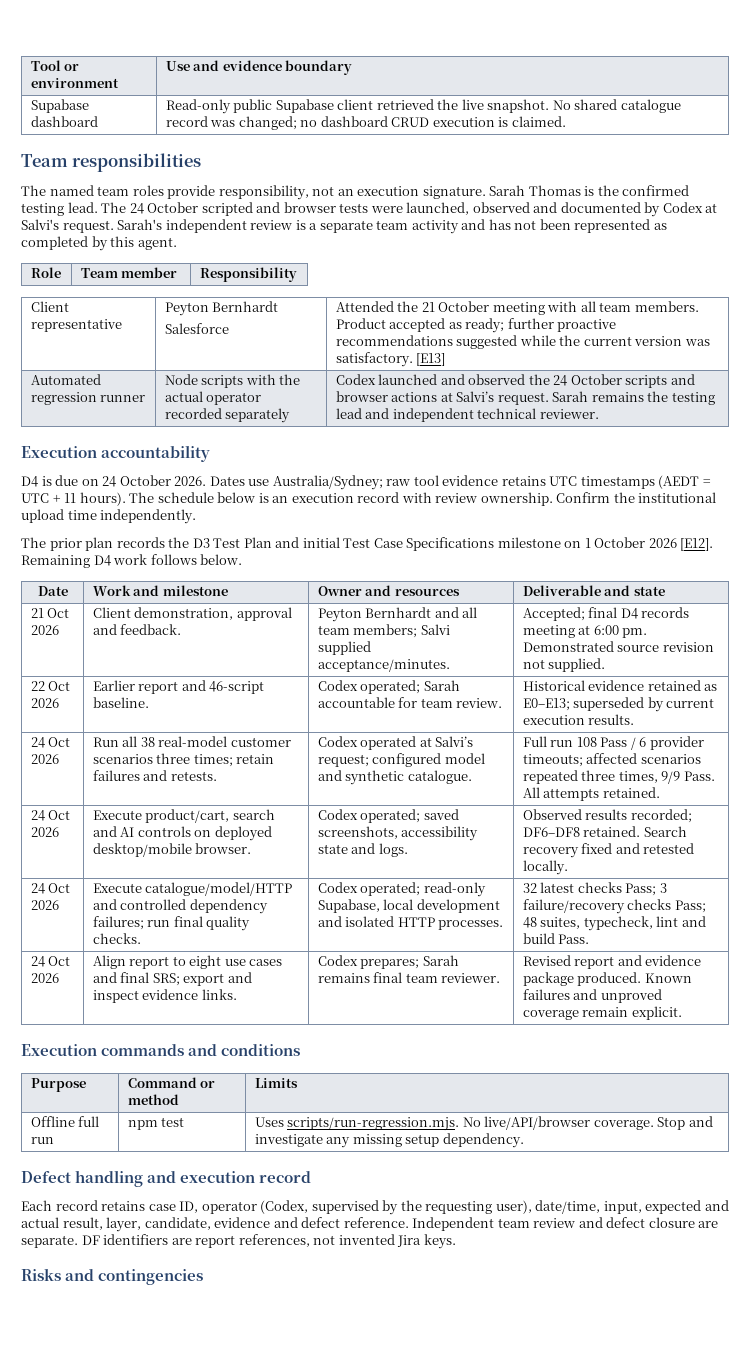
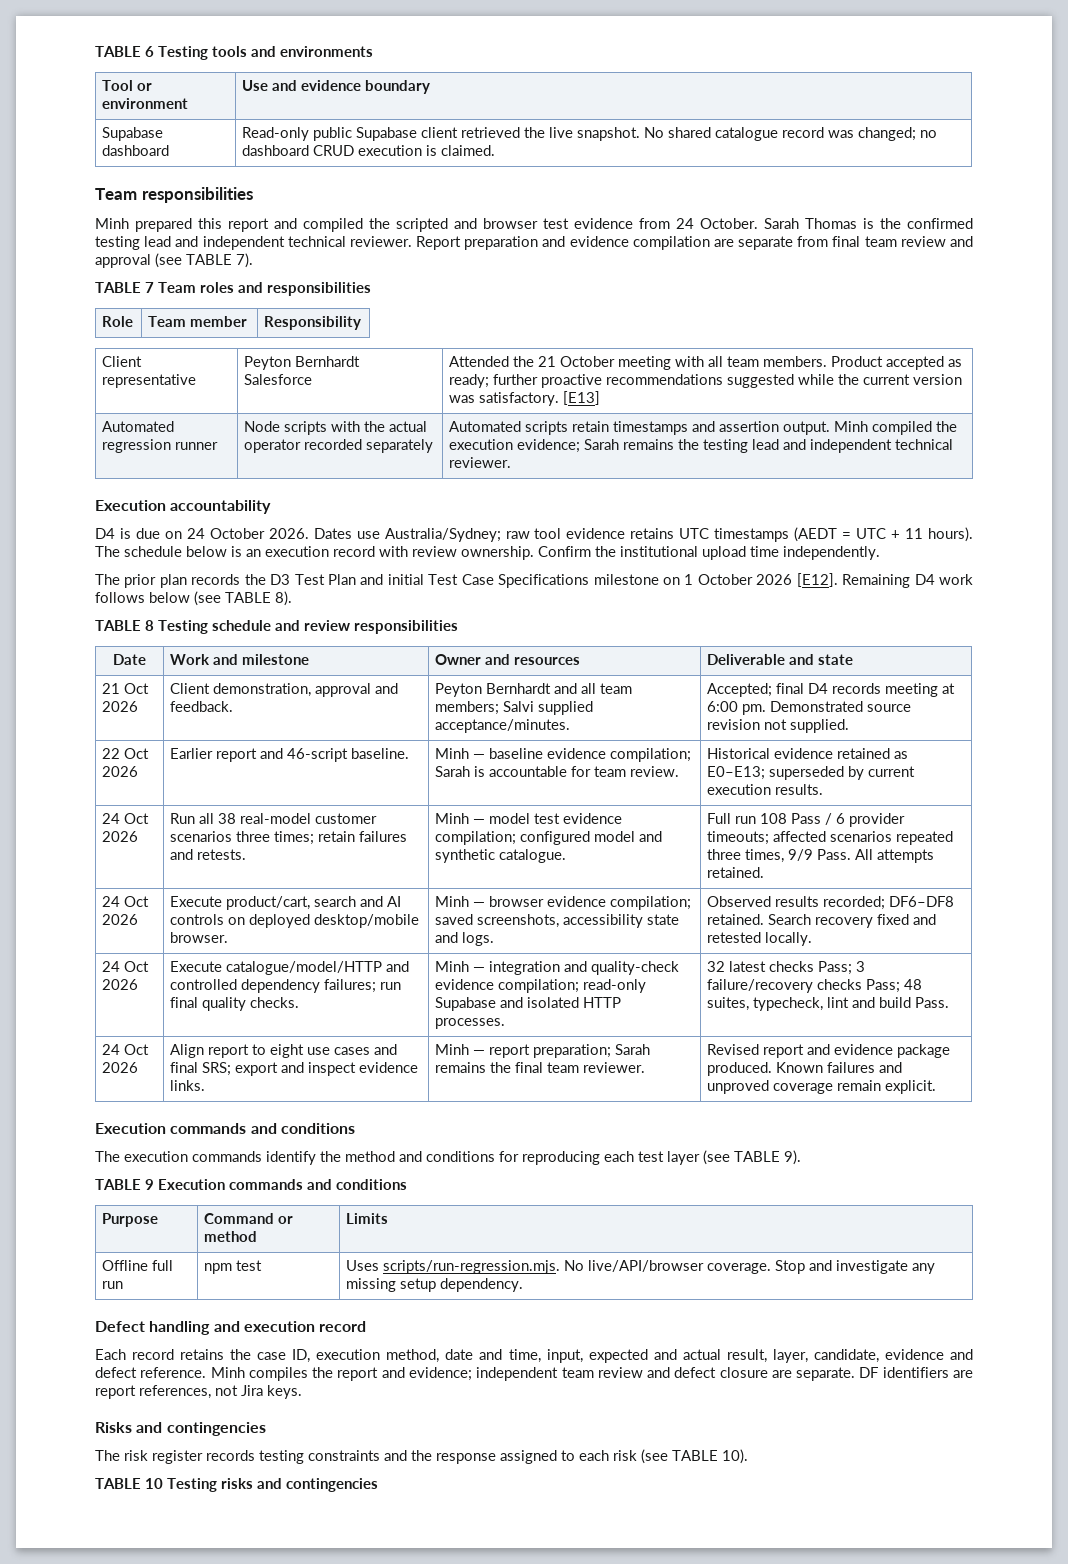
+ TABLE 6 Testing tools and environments
- The named team roles provide responsibility, not an execution signature.
+ Minh prepared this report and compiled the scripted and browser test evidence from 24 October.
- Sarah Thomas is the confirmed testing lead. The 24 October scripted and browser tests were launched, observed and documented by Codex at Salvi's request. Sarah's independent review is a separate team activity and has not been represented as completed by this agent.
+ Sarah Thomas is the confirmed testing lead and independent technical reviewer. Report preparation and evidence compilation are separate from final team review and approval (see TABLE 7).
+ TABLE 7 Team roles and responsibilities
- Automated regression runner | Node scripts with the actual operator recorded separately | Codex launched and observed the 24 October scripts and browser actions at Salvi’s request. Sarah remains the testing lead and independent technical reviewer.
+ Automated regression runner | Node scripts with the actual operator recorded separately | Automated scripts retain timestamps and assertion output. Minh compiled the execution evidence; Sarah remains the testing lead and independent technical reviewer.
- Remaining D4 work follows below.
+ Remaining D4 work follows below (see TABLE 8).
+ TABLE 8 Testing schedule and review responsibilities
- 22 Oct 2026 | Earlier report and 46-script baseline. | Codex operated; Sarah accountable for team review. | Historical evidence retained as E0–E13; superseded by current execution results.
+ 22 Oct 2026 | Earlier report and 46-script baseline. | Minh — baseline evidence compilation; Sarah is accountable for team review. | Historical evidence retained as E0–E13; superseded by current execution results.
- Codex operated at Salvi’s request; configured model and synthetic catalogue.
+ Minh — model test evidence compilation; configured model and synthetic catalogue.
- 24 Oct 2026 | Execute product/cart, search and AI controls on deployed desktop/mobile browser. | Codex operated; saved screenshots, accessibility state and logs. | Observed results recorded; DF6–DF8 retained. Search recovery fixed and retested locally.
+ 24 Oct 2026 | Execute product/cart, search and AI controls on deployed desktop/mobile browser. | Minh — browser evidence compilation; saved screenshots, accessibility state and logs. | Observed results recorded; DF6–DF8 retained. Search recovery fixed and retested locally.
- Codex operated; read-only Supabase, local development and isolated HTTP processes.
+ Minh — integration and quality-check evidence compilation; read-only Supabase and isolated HTTP processes.
- 24 Oct 2026 | Align report to eight use cases and final SRS; export and inspect evidence links. | Codex prepares; Sarah remains final team reviewer. | Revised report and evidence package produced. Known failures and unproved coverage remain explicit.
+ 24 Oct 2026 | Align report to eight use cases and final SRS; export and inspect evidence links. | Minh — report preparation; Sarah remains the final team reviewer. | Revised report and evidence package produced. Known failures and unproved coverage remain explicit.
+ The execution commands identify the method and conditions for reproducing each test layer (see TABLE 9).
+ TABLE 9 Execution commands and conditions
- Each record retains case ID, operator (Codex, supervised by the requesting user), date/time, input, expected and actual result, layer, candidate, evidence and defect reference.
+ Each record retains the case ID, execution method, date and time, input, expected and actual result, layer, candidate, evidence and defect reference.
- Independent team review and defect closure are separate.
+ Minh compiles the report and evidence; independent team review and defect closure are separate.
- DF identifiers are report references, not invented Jira keys.
+ DF identifiers are report references, not Jira keys.
+ The risk register records testing constraints and the response assigned to each risk (see TABLE 10).
+ TABLE 10 Testing risks and contingencies

